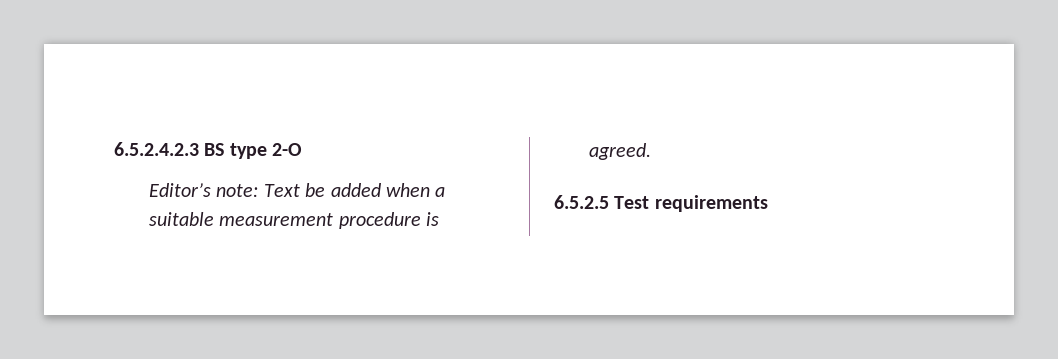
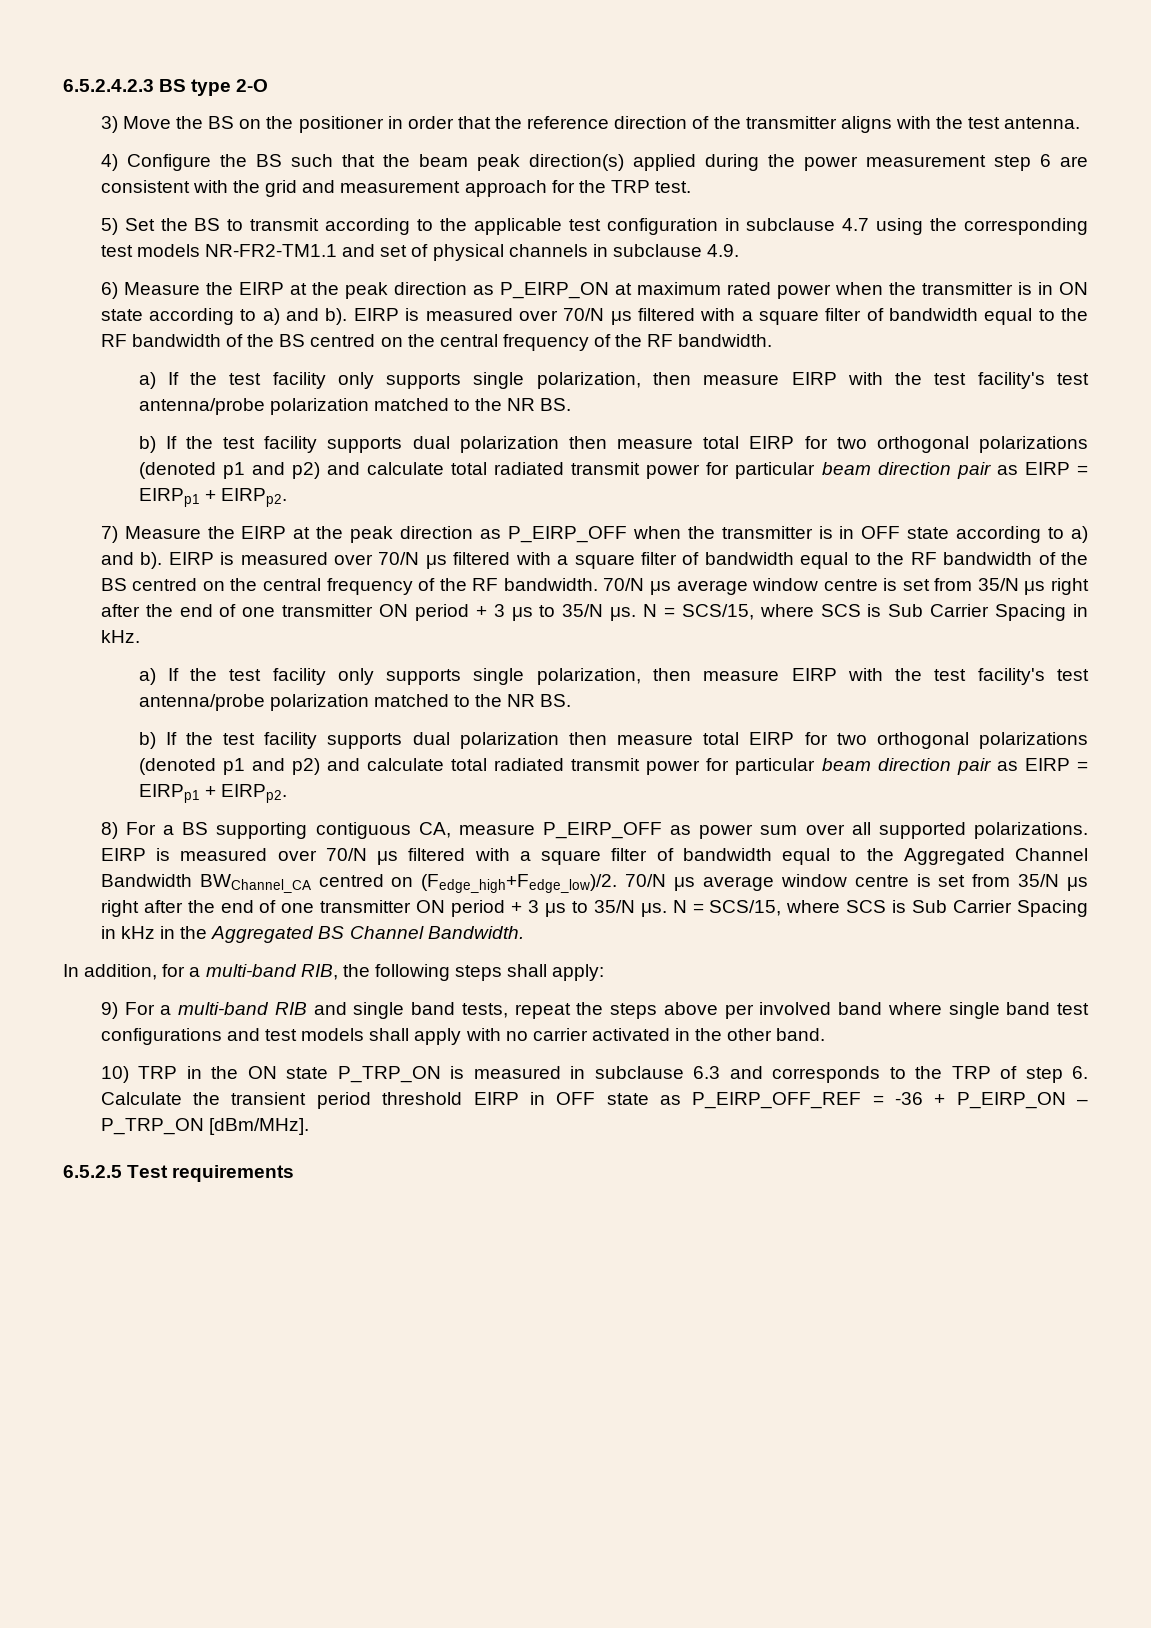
- Editor’s note: Text be added when a suitable measurement procedure is agreed.
+ 3) Move the BS on the positioner in order that the reference direction of the transmitter aligns with the test antenna.
+ 4) Configure the BS such that the beam peak direction(s) applied during the power measurement step 6 are consistent with the grid and measurement approach for the TRP test.
+ 5) Set the BS to transmit according to the applicable test configuration in subclause 4.7 using the corresponding test models NR-FR2-TM1.1 and set of physical channels in subclause 4.9.
+ 6) Measure the EIRP at the peak direction as P_EIRP_ON at maximum rated power when the transmitter is in ON state according to a) and b). EIRP is measured over 70/N μs filtered with a square filter of bandwidth equal to the RF bandwidth of the BS centred on the central frequency of the RF bandwidth.
+ a) If the test facility only supports single polarization, then measure EIRP with the test facility's test antenna/probe polarization matched to the NR BS.
+ b) If the test facility supports dual polarization then measure total EIRP for two orthogonal polarizations (denoted p1 and p2) and calculate total radiated transmit power for particular beam direction pair as EIRP = EIRPp1 + EIRPp2.
+ 7) Measure the EIRP at the peak direction as P_EIRP_OFF when the transmitter is in OFF state according to a) and b). EIRP is measured over 70/N μs filtered with a square filter of bandwidth equal to the RF bandwidth of the BS centred on the central frequency of the RF bandwidth. 70/N μs average window centre is set from 35/N μs right after the end of one transmitter ON period + 3 μs to 35/N μs. N = SCS/15, where SCS is Sub Carrier Spacing in kHz.
+ a) If the test facility only supports single polarization, then measure EIRP with the test facility's test antenna/probe polarization matched to the NR BS.
+ b) If the test facility supports dual polarization then measure total EIRP for two orthogonal polarizations (denoted p1 and p2) and calculate total radiated transmit power for particular beam direction pair as EIRP = EIRPp1 + EIRPp2.
+ 8) For a BS supporting contiguous CA, measure P_EIRP_OFF as power sum over all supported polarizations. EIRP is measured over 70/N μs filtered with a square filter of bandwidth equal to the Aggregated Channel Bandwidth BWChannel_CA centred on (Fedge_high+Fedge_low)/2. 70/N μs average window centre is set from 35/N μs right after the end of one transmitter ON period + 3 μs to 35/N μs. N = SCS/15, where SCS is Sub Carrier Spacing in kHz in the Aggregated BS Channel Bandwidth.
+ In addition, for a multi-band RIB, the following steps shall apply:
+ 9) For a multi-band RIB and single band tests, repeat the steps above per involved band where single band test configurations and test models shall apply with no carrier activated in the other band.
+ 10) TRP in the ON state P_TRP_ON is measured in subclause 6.3 and corresponds to the TRP of step 6. Calculate the transient period threshold EIRP in OFF state as P_EIRP_OFF_REF = -36 + P_EIRP_ON – P_TRP_ON [dBm/MHz].

